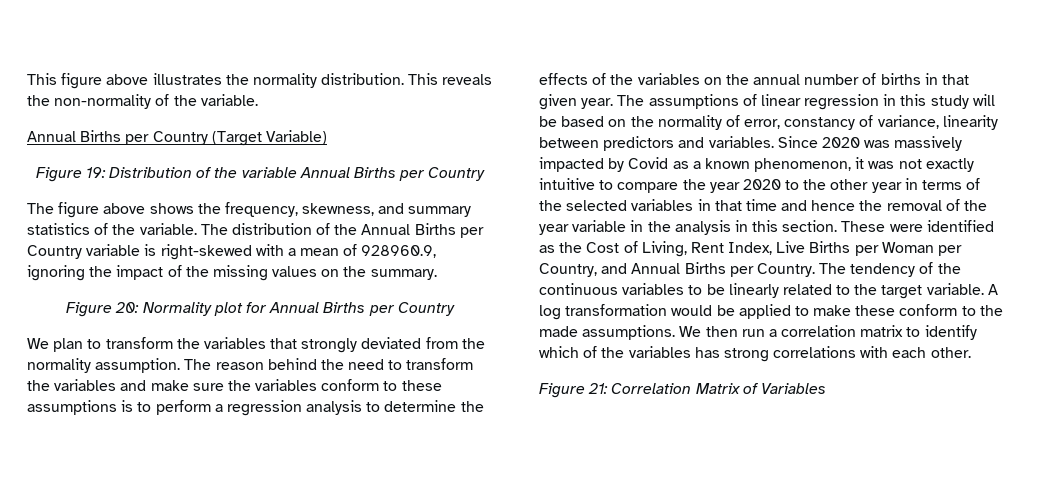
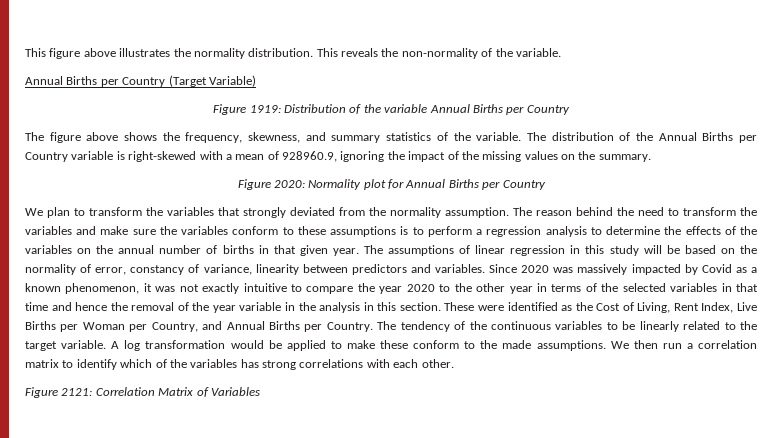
- Figure 19: Distribution of the variable Annual Births per Country
+ Figure 1919: Distribution of the variable Annual Births per Country
- Figure 20: Normality plot for Annual Births per Country
+ Figure 2020: Normality plot for Annual Births per Country
- Figure 21: Correlation Matrix of Variables
+ Figure 2121: Correlation Matrix of Variables

